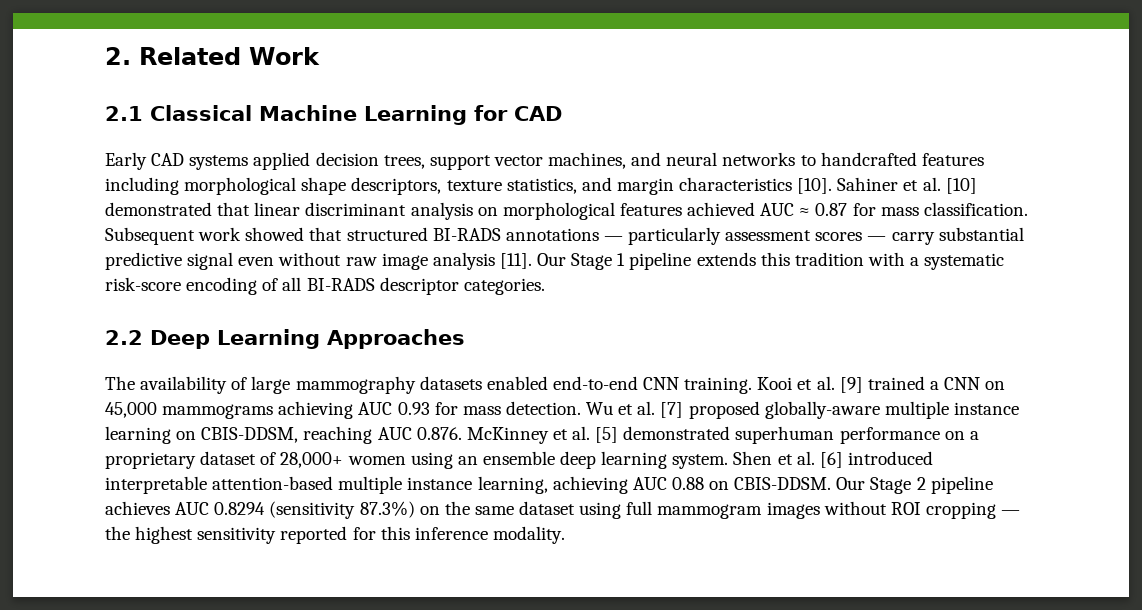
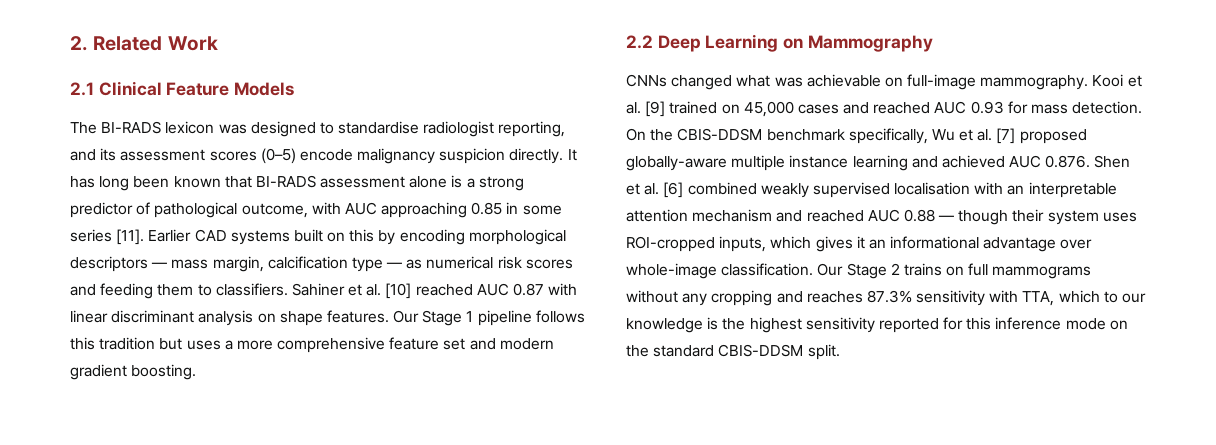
- 2.1 Classical Machine Learning for CAD
- Early CAD systems applied decision trees, support vector machines, and neural networks to handcrafted features including morphological shape descriptors, texture statistics, and margin characteristics [10]. Sahiner et al. [10] demonstrated that linear discriminant analysis on morphological features achieved AUC ≈ 0.87 for mass classification. Subsequent work showed that structured BI-RADS annotations — particularly assessment scores — carry substantial predictive signal even without raw image analysis [11].
+ 2.1 Clinical Feature Models
+ The BI-RADS lexicon was designed to standardise radiologist reporting, and its assessment scores (0–5) encode malignancy suspicion directly. It has long been known that BI-RADS assessment alone is a strong predictor of pathological outcome, with AUC approaching 0.85 in some series [11]. Earlier CAD systems built on this by encoding morphological descriptors — mass margin, calcification type — as numerical risk scores and feeding them to classifiers. Sahiner et al. [10] reached AUC 0.87 with linear discriminant analysis on shape features.
- Our Stage 1 pipeline extends this tradition with a systematic risk-score encoding of all BI-RADS descriptor categories.
- 2.2 Deep Learning Approaches
- The availability of large mammography datasets enabled end-to-end CNN training.
+ Our Stage 1 pipeline follows this tradition but uses a more comprehensive feature set and modern gradient boosting.
+ 2.2 Deep Learning on Mammography
+ CNNs changed what was achievable on full-image mammography.
- Kooi et al. [9] trained a CNN on 45,000 mammograms achieving AUC 0.93 for mass detection.
+ Kooi et al. [9] trained on 45,000 cases and reached AUC 0.93 for mass detection.
- Wu et al. [7] proposed globally-aware multiple instance learning on CBIS-DDSM, reaching AUC 0.876. McKinney et al. [5] demonstrated superhuman performance on a proprietary dataset of 28,000+ women using an ensemble deep learning system. Shen et al. [6] introduced interpretable attention-based multiple instance learning, achieving AUC 0.88 on CBIS-DDSM. Our Stage 2 pipeline achieves AUC 0.8294 (sensitivity 87.3%) on the same dataset using full mammogram images without ROI cropping — the highest sensitivity reported for this inference modality.
+ On the CBIS-DDSM benchmark specifically, Wu et al. [7] proposed globally-aware multiple instance learning and achieved AUC 0.876. Shen et al. [6] combined weakly supervised localisation with an interpretable attention mechanism and reached AUC 0.88 — though their system uses ROI-cropped inputs, which gives it an informational advantage over whole-image classification. Our Stage 2 trains on full mammograms without any cropping and reaches 87.3% sensitivity with TTA, which to our knowledge is the highest sensitivity reported for this inference mode on the standard CBIS-DDSM split.

